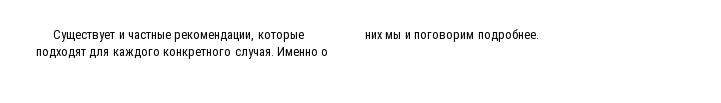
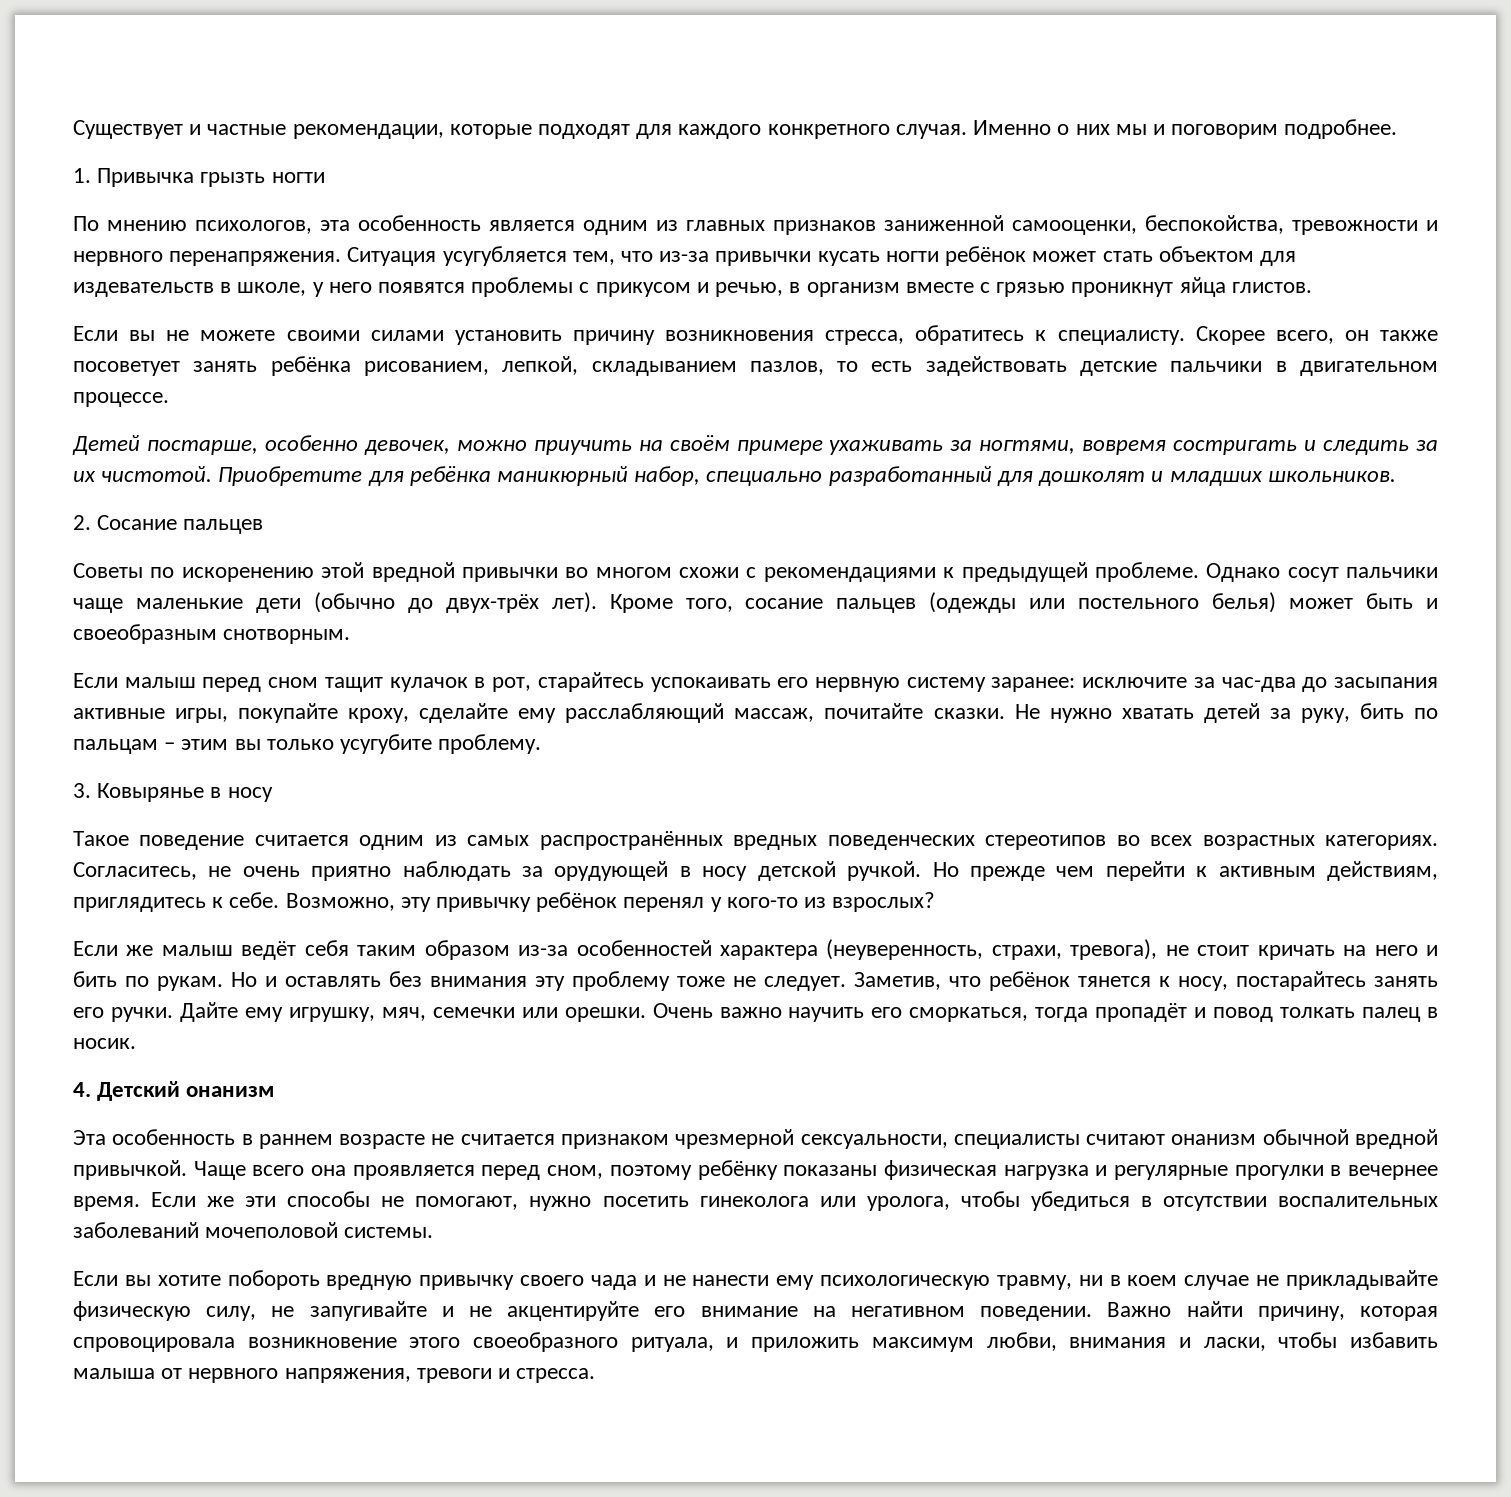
+ 1. Привычка грызть ногти
+ По мнению психологов, эта особенность является одним из главных признаков заниженной самооценки, беспокойства, тревожности и нервного перенапряжения. Ситуация усугубляется тем, что из-за привычки кусать ногти ребёнок может стать объектом для издевательств в школе, у него появятся проблемы с прикусом и речью, в организм вместе с грязью проникнут яйца глистов.
+ Если вы не можете своими силами установить причину возникновения стресса, обратитесь к специалисту. Скорее всего, он также посоветует занять ребёнка рисованием, лепкой, складыванием пазлов, то есть задействовать детские пальчики в двигательном процессе.
+ Детей постарше, особенно девочек, можно приучить на своём примере ухаживать за ногтями, вовремя состригать и следить за их чистотой. Приобретите для ребёнка маникюрный набор, специально разработанный для дошколят и младших школьников.
+ 2. Сосание пальцев
+ Советы по искоренению этой вредной привычки во многом схожи с рекомендациями к предыдущей проблеме. Однако сосут пальчики чаще маленькие дети (обычно до двух-трёх лет). Кроме того, сосание пальцев (одежды или постельного белья) может быть и своеобразным снотворным.
+ Если малыш перед сном тащит кулачок в рот, старайтесь успокаивать его нервную систему заранее: исключите за час-два до засыпания активные игры, покупайте кроху, сделайте ему расслабляющий массаж, почитайте сказки. Не нужно хватать детей за руку, бить по пальцам – этим вы только усугубите проблему.
+ 3. Ковырянье в носу
+ Такое поведение считается одним из самых распространённых вредных поведенческих стереотипов во всех возрастных категориях. Согласитесь, не очень приятно наблюдать за орудующей в носу детской ручкой. Но прежде чем перейти к активным действиям, приглядитесь к себе. Возможно, эту привычку ребёнок перенял у кого-то из взрослых?
+ Если же малыш ведёт себя таким образом из-за особенностей характера (неуверенность, страхи, тревога), не стоит кричать на него и бить по рукам. Но и оставлять без внимания эту проблему тоже не следует. Заметив, что ребёнок тянется к носу, постарайтесь занять его ручки. Дайте ему игрушку, мяч, семечки или орешки. Очень важно научить его сморкаться, тогда пропадёт и повод толкать палец в носик.
+ 4. Детский онанизм
+ Эта особенность в раннем возрасте не считается признаком чрезмерной сексуальности, специалисты считают онанизм обычной вредной привычкой. Чаще всего она проявляется перед сном, поэтому ребёнку показаны физическая нагрузка и регулярные прогулки в вечернее время. Если же эти способы не помогают, нужно посетить гинеколога или уролога, чтобы убедиться в отсутствии воспалительных заболеваний мочеполовой системы.
+ Если вы хотите побороть вредную привычку своего чада и не нанести ему психологическую травму, ни в коем случае не прикладывайте физическую силу, не запугивайте и не акцентируйте его внимание на негативном поведении. Важно найти причину, которая спровоцировала возникновение этого своеобразного ритуала, и приложить максимум любви, внимания и ласки, чтобы избавить малыша от нервного напряжения, тревоги и стресса.

